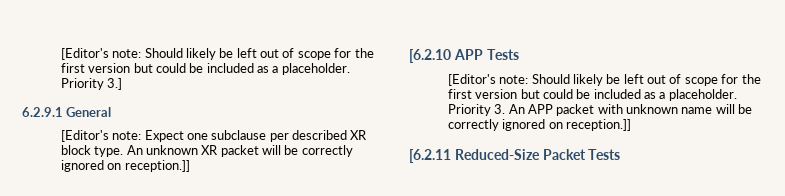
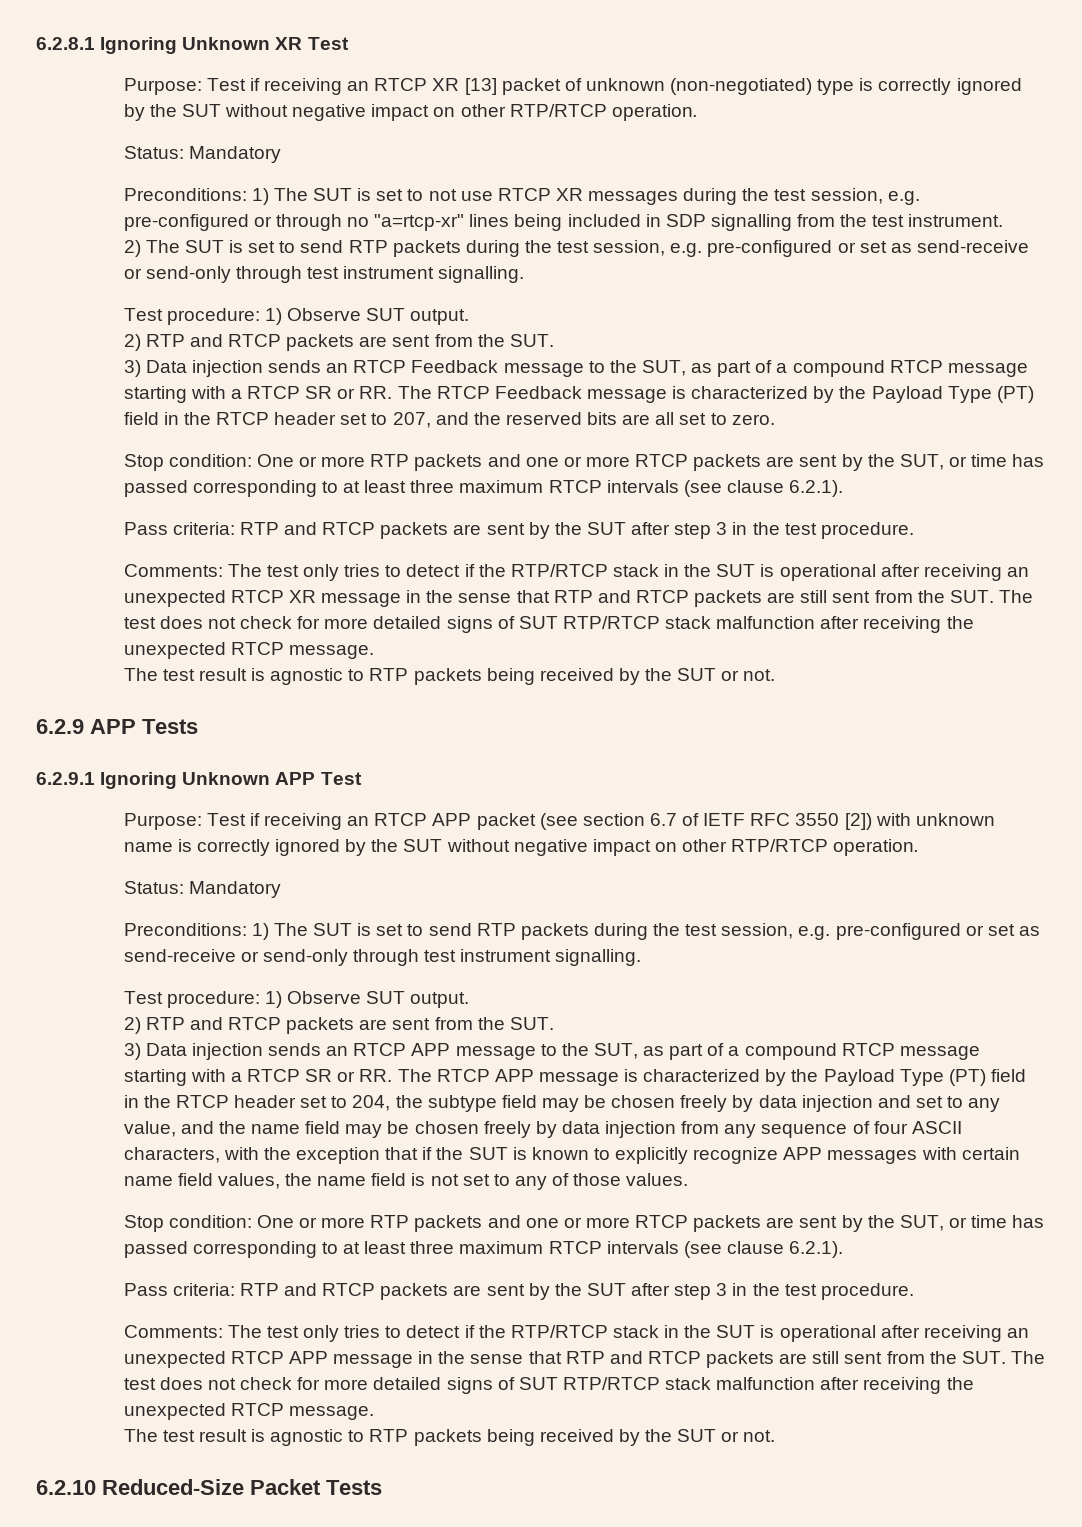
- [Editor's note: Should likely be left out of scope for the first version but could be included as a placeholder. Priority 3.]
- 6.2.9.1 General
- [Editor's note: Expect one subclause per described XR block type. An unknown XR packet will be correctly ignored on reception.]]
- [6.2.10 APP Tests
- [Editor's note: Should likely be left out of scope for the first version but could be included as a placeholder. Priority 3. An APP packet with unknown name will be correctly ignored on reception.]]
- [6.2.11 Reduced-Size Packet Tests
+ 6.2.8.1 Ignoring Unknown XR Test
+ Purpose: Test if receiving an RTCP XR [13] packet of unknown (non-negotiated) type is correctly ignored by the SUT without negative impact on other RTP/RTCP operation.
+ Status: Mandatory
+ Preconditions: 1) The SUT is set to not use RTCP XR messages during the test session, e.g. pre-configured or through no "a=rtcp-xr" lines being included in SDP signalling from the test instrument.
+ 2) The SUT is set to send RTP packets during the test session, e.g. pre-configured or set as send-receive or send-only through test instrument signalling.
+ Test procedure: 1) Observe SUT output.
+ 2) RTP and RTCP packets are sent from the SUT.
+ 3) Data injection sends an RTCP Feedback message to the SUT, as part of a compound RTCP message starting with a RTCP SR or RR. The RTCP Feedback message is characterized by the Payload Type (PT) field in the RTCP header set to 207, and the reserved bits are all set to zero.
+ Stop condition: One or more RTP packets and one or more RTCP packets are sent by the SUT, or time has passed corresponding to at least three maximum RTCP intervals (see clause 6.2.1).
+ Pass criteria: RTP and RTCP packets are sent by the SUT after step 3 in the test procedure.
+ Comments: The test only tries to detect if the RTP/RTCP stack in the SUT is operational after receiving an unexpected RTCP XR message in the sense that RTP and RTCP packets are still sent from the SUT. The test does not check for more detailed signs of SUT RTP/RTCP stack malfunction after receiving the unexpected RTCP message.
+ The test result is agnostic to RTP packets being received by the SUT or not.
+ 6.2.9 APP Tests
+ 6.2.9.1 Ignoring Unknown APP Test
+ Purpose: Test if receiving an RTCP APP packet (see section 6.7 of IETF RFC 3550 [2]) with unknown name is correctly ignored by the SUT without negative impact on other RTP/RTCP operation.
+ Status: Mandatory
+ Preconditions: 1) The SUT is set to send RTP packets during the test session, e.g. pre-configured or set as send-receive or send-only through test instrument signalling.
+ Test procedure: 1) Observe SUT output.
+ 2) RTP and RTCP packets are sent from the SUT.
+ 3) Data injection sends an RTCP APP message to the SUT, as part of a compound RTCP message starting with a RTCP SR or RR. The RTCP APP message is characterized by the Payload Type (PT) field in the RTCP header set to 204, the subtype field may be chosen freely by data injection and set to any value, and the name field may be chosen freely by data injection from any sequence of four ASCII characters, with the exception that if the SUT is known to explicitly recognize APP messages with certain name field values, the name field is not set to any of those values.
+ Stop condition: One or more RTP packets and one or more RTCP packets are sent by the SUT, or time has passed corresponding to at least three maximum RTCP intervals (see clause 6.2.1).
+ Pass criteria: RTP and RTCP packets are sent by the SUT after step 3 in the test procedure.
+ Comments: The test only tries to detect if the RTP/RTCP stack in the SUT is operational after receiving an unexpected RTCP APP message in the sense that RTP and RTCP packets are still sent from the SUT. The test does not check for more detailed signs of SUT RTP/RTCP stack malfunction after receiving the unexpected RTCP message.
+ The test result is agnostic to RTP packets being received by the SUT or not.
+ 6.2.10 Reduced-Size Packet Tests

